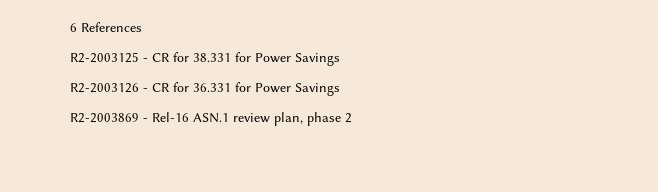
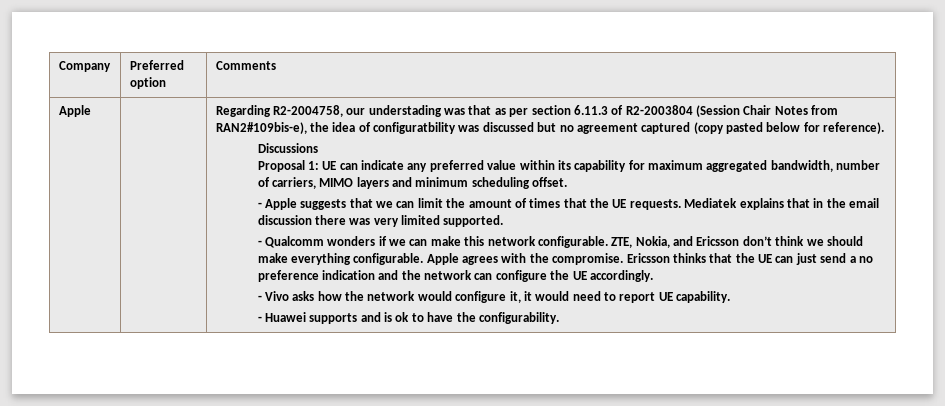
- 6 References
- R2-2003125 - CR for 38.331 for Power Savings
- R2-2003126 - CR for 36.331 for Power Savings
- R2-2003869 - Rel-16 ASN.1 review plan, phase 2
+ Company | Preferred option | Comments
+ Apple | | Regarding R2-2004758, our understading was that as per section 6.11.3 of R2-2003804 (Session Chair Notes from RAN2#109bis-e), the idea of configuratbility was discussed but no agreement captured (copy pasted below for reference).
+ Discussions
+ Proposal 1: UE can indicate any preferred value within its capability for maximum aggregated bandwidth, number of carriers, MIMO layers and minimum scheduling offset.
+ - Apple suggests that we can limit the amount of times that the UE requests. Mediatek explains that in the email discussion there was very limited supported.
+ - Qualcomm wonders if we can make this network configurable. ZTE, Nokia, and Ericsson don’t think we should make everything configurable. Apple agrees with the compromise. Ericsson thinks that the UE can just send a no preference indication and the network can configure the UE accordingly.
+ - Vivo asks how the network would configure it, it would need to report UE capability.
+ - Huawei supports and is ok to have the configurability.

